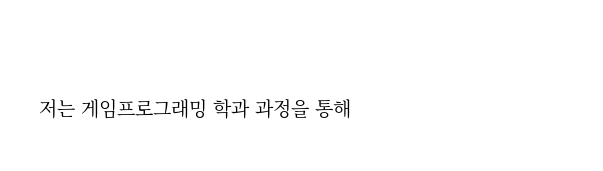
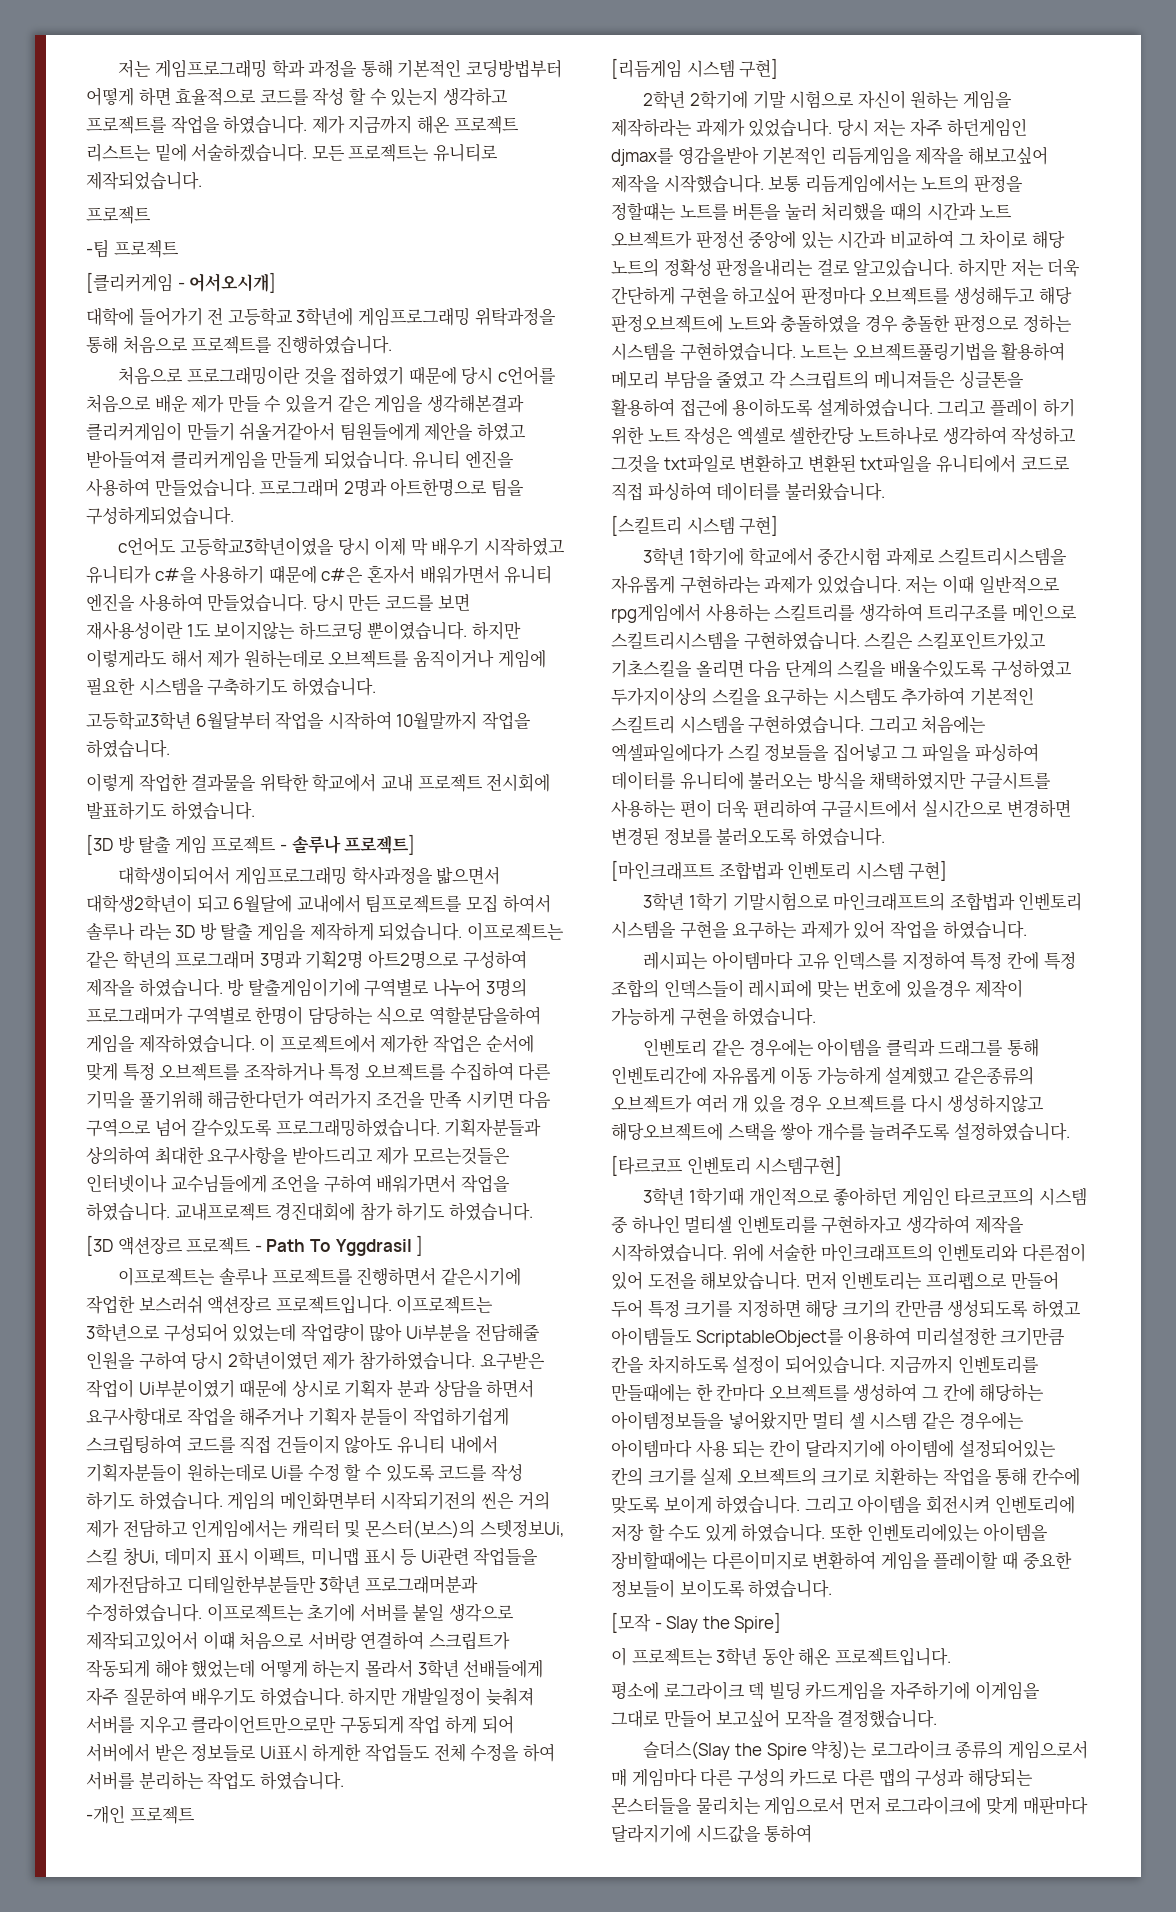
- 저는 게임프로그래밍 학과 과정을 통해
+ 저는 게임프로그래밍 학과 과정을 통해 기본적인 코딩방법부터 어떻게 하면 효율적으로 코드를 작성 할 수 있는지 생각하고 프로젝트를 작업을 하였습니다. 제가 지금까지 해온 프로젝트 리스트는 밑에 서술하겠습니다. 모든 프로젝트는 유니티로 제작되었습니다.
+ 프로젝트
+ -팀 프로젝트
+ [클리커게임 - 어서오시개]
+ 대학에 들어가기 전 고등학교 3학년에 게임프로그래밍 위탁과정을 통해 처음으로 프로젝트를 진행하였습니다.
+ 처음으로 프로그래밍이란 것을 접하였기 때문에 당시 c언어를 처음으로 배운 제가 만들 수 있을거 같은 게임을 생각해본결과 클리커게임이 만들기 쉬울거같아서 팀원들에게 제안을 하였고 받아들여져 클리커게임을 만들게 되었습니다. 유니티 엔진을 사용하여 만들었습니다. 프로그래머 2명과 아트한명으로 팀을 구성하게되었습니다.
+ c언어도 고등학교3학년이였을 당시 이제 막 배우기 시작하였고 유니티가 c#을 사용하기 떄문에 c#은 혼자서 배워가면서 유니티 엔진을 사용하여 만들었습니다. 당시 만든 코드를 보면 재사용성이란 1도 보이지않는 하드코딩 뿐이였습니다. 하지만 이렇게라도 해서 제가 원하는데로 오브젝트를 움직이거나 게임에 필요한 시스템을 구축하기도 하였습니다.
+ 고등학교3학년 6월달부터 작업을 시작하여 10월말까지 작업을 하였습니다.
+ 이렇게 작업한 결과물을 위탁한 학교에서 교내 프로젝트 전시회에 발표하기도 하였습니다.
+ [3D 방 탈출 게임 프로젝트 - 솔루나 프로젝트]
+ 대학생이되어서 게임프로그래밍 학사과정을 밟으면서 대학생2학년이 되고 6월달에 교내에서 팀프로젝트를 모집 하여서 솔루나 라는 3D 방 탈출 게임을 제작하게 되었습니다. 이프로젝트는 같은 학년의 프로그래머 3명과 기획2명 아트2명으로 구성하여 제작을 하였습니다. 방 탈출게임이기에 구역별로 나누어 3명의 프로그래머가 구역별로 한명이 담당하는 식으로 역할분담을하여 게임을 제작하였습니다. 이 프로젝트에서 제가한 작업은 순서에 맞게 특정 오브젝트를 조작하거나 특정 오브젝트를 수집하여 다른 기믹을 풀기위해 해금한다던가 여러가지 조건을 만족 시키면 다음 구역으로 넘어 갈수있도록 프로그래밍하였습니다. 기획자분들과 상의하여 최대한 요구사항을 받아드리고 제가 모르는것들은 인터넷이나 교수님들에게 조언을 구하여 배워가면서 작업을 하였습니다. 교내프로젝트 경진대회에 참가 하기도 하였습니다.
+ [3D 액션장르 프로젝트 - Path To Yggdrasil ]
+ 이프로젝트는 솔루나 프로젝트를 진행하면서 같은시기에 작업한 보스러쉬 액션장르 프로젝트입니다. 이프로젝트는 3학년으로 구성되어 있었는데 작업량이 많아 Ui부분을 전담해줄 인원을 구하여 당시 2학년이였던 제가 참가하였습니다. 요구받은 작업이 Ui부분이였기 때문에 상시로 기획자 분과 상담을 하면서 요구사항대로 작업을 해주거나 기획자 분들이 작업하기쉽게 스크립팅하여 코드를 직접 건들이지 않아도 유니티 내에서 기획자분들이 원하는데로 Ui를 수정 할 수 있도록 코드를 작성 하기도 하였습니다. 게임의 메인화면부터 시작되기전의 씬은 거의 제가 전담하고 인게임에서는 캐릭터 및 몬스터(보스)의 스텟정보Ui, 스킬 창Ui, 데미지 표시 이펙트, 미니맵 표시 등 Ui관련 작업들을 제가전담하고 디테일한부분들만 3학년 프로그래머분과 수정하였습니다. 이프로젝트는 초기에 서버를 붙일 생각으로 제작되고있어서 이떄 처음으로 서버랑 연결하여 스크립트가 작동되게 해야 했었는데 어떻게 하는지 몰라서 3학년 선배들에게 자주 질문하여 배우기도 하였습니다. 하지만 개발일정이 늦춰져 서버를 지우고 클라이언트만으로만 구동되게 작업 하게 되어 서버에서 받은 정보들로 Ui표시 하게한 작업들도 전체 수정을 하여 서버를 분리하는 작업도 하였습니다.
+ -개인 프로젝트
+ [리듬게임 시스템 구현]
+ 2학년 2학기에 기말 시험으로 자신이 원하는 게임을 제작하라는 과제가 있었습니다. 당시 저는 자주 하던게임인 djmax를 영감을받아 기본적인 리듬게임을 제작을 해보고싶어 제작을 시작했습니다. 보통 리듬게임에서는 노트의 판정을 정할떄는 노트를 버튼을 눌러 처리했을 때의 시간과 노트 오브젝트가 판정선 중앙에 있는 시간과 비교하여 그 차이로 해당 노트의 정확성 판정을내리는 걸로 알고있습니다. 하지만 저는 더욱 간단하게 구현을 하고싶어 판정마다 오브젝트를 생성해두고 해당 판정오브젝트에 노트와 충돌하였을 경우 충돌한 판정으로 정하는 시스템을 구현하였습니다. 노트는 오브젝트풀링기법을 활용하여 메모리 부담을 줄였고 각 스크립트의 메니져들은 싱글톤을 활용하여 접근에 용이하도록 설계하였습니다. 그리고 플레이 하기 위한 노트 작성은 엑셀로 셀한칸당 노트하나로 생각하여 작성하고 그것을 txt파일로 변환하고 변환된 txt파일을 유니티에서 코드로 직접 파싱하여 데이터를 불러왔습니다.
+ [스킬트리 시스템 구현]
+ 3학년 1학기에 학교에서 중간시험 과제로 스킬트리시스템을 자유롭게 구현하라는 과제가 있었습니다. 저는 이때 일반적으로 rpg게임에서 사용하는 스킬트리를 생각하여 트리구조를 메인으로 스킬트리시스템을 구현하였습니다. 스킬은 스킬포인트가있고 기초스킬을 올리면 다음 단계의 스킬을 배울수있도록 구성하였고 두가지이상의 스킬을 요구하는 시스템도 추가하여 기본적인 스킬트리 시스템을 구현하였습니다. 그리고 처음에는 엑셀파일에다가 스킬 정보들을 집어넣고 그 파일을 파싱하여 데이터를 유니티에 불러오는 방식을 채택하였지만 구글시트를 사용하는 편이 더욱 편리하여 구글시트에서 실시간으로 변경하면 변경된 정보를 불러오도록 하였습니다.
+ [마인크래프트 조합법과 인벤토리 시스템 구현]
+ 3학년 1학기 기말시험으로 마인크래프트의 조합법과 인벤토리 시스템을 구현을 요구하는 과제가 있어 작업을 하였습니다.
+ 레시피는 아이템마다 고유 인덱스를 지정하여 특정 칸에 특정 조합의 인덱스들이 레시피에 맞는 번호에 있을경우 제작이 가능하게 구현을 하였습니다.
+ 인벤토리 같은 경우에는 아이템을 클릭과 드래그를 통해 인벤토리간에 자유롭게 이동 가능하게 설계했고 같은종류의 오브젝트가 여러 개 있을 경우 오브젝트를 다시 생성하지않고 해당오브젝트에 스택을 쌓아 개수를 늘려주도록 설정하였습니다.
+ [타르코프 인벤토리 시스템구현]
+ 3학년 1학기때 개인적으로 좋아하던 게임인 타르코프의 시스템 중 하나인 멀티셀 인벤토리를 구현하자고 생각하여 제작을 시작하였습니다. 위에 서술한 마인크래프트의 인벤토리와 다른점이 있어 도전을 해보았습니다. 먼저 인벤토리는 프리펩으로 만들어 두어 특정 크기를 지정하면 해당 크기의 칸만큼 생성되도록 하였고 아이템들도 ScriptableObject를 이용하여 미리설정한 크기만큼 칸을 차지하도록 설정이 되어있습니다. 지금까지 인벤토리를 만들때에는 한 칸마다 오브젝트를 생성하여 그 칸에 해당하는 아이템정보들을 넣어왔지만 멀티 셀 시스템 같은 경우에는 아이템마다 사용 되는 칸이 달라지기에 아이템에 설정되어있는 칸의 크기를 실제 오브젝트의 크기로 치환하는 작업을 통해 칸수에 맞도록 보이게 하였습니다. 그리고 아이템을 회전시켜 인벤토리에 저장 할 수도 있게 하였습니다. 또한 인벤토리에있는 아이템을 장비할때에는 다른이미지로 변환하여 게임을 플레이할 때 중요한 정보들이 보이도록 하였습니다.
+ [모작 - Slay the Spire]
+ 이 프로젝트는 3학년 동안 해온 프로젝트입니다.
+ 평소에 로그라이크 덱 빌딩 카드게임을 자주하기에 이게임을 그대로 만들어 보고싶어 모작을 결정했습니다.
+ 슬더스(Slay the Spire 약칭)는 로그라이크 종류의 게임으로서 매 게임마다 다른 구성의 카드로 다른 맵의 구성과 해당되는 몬스터들을 물리치는 게임으로서 먼저 로그라이크에 맞게 매판마다 달라지기에 시드값을 통하여

